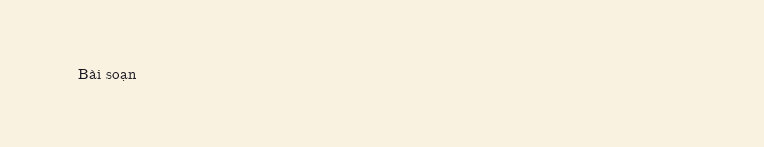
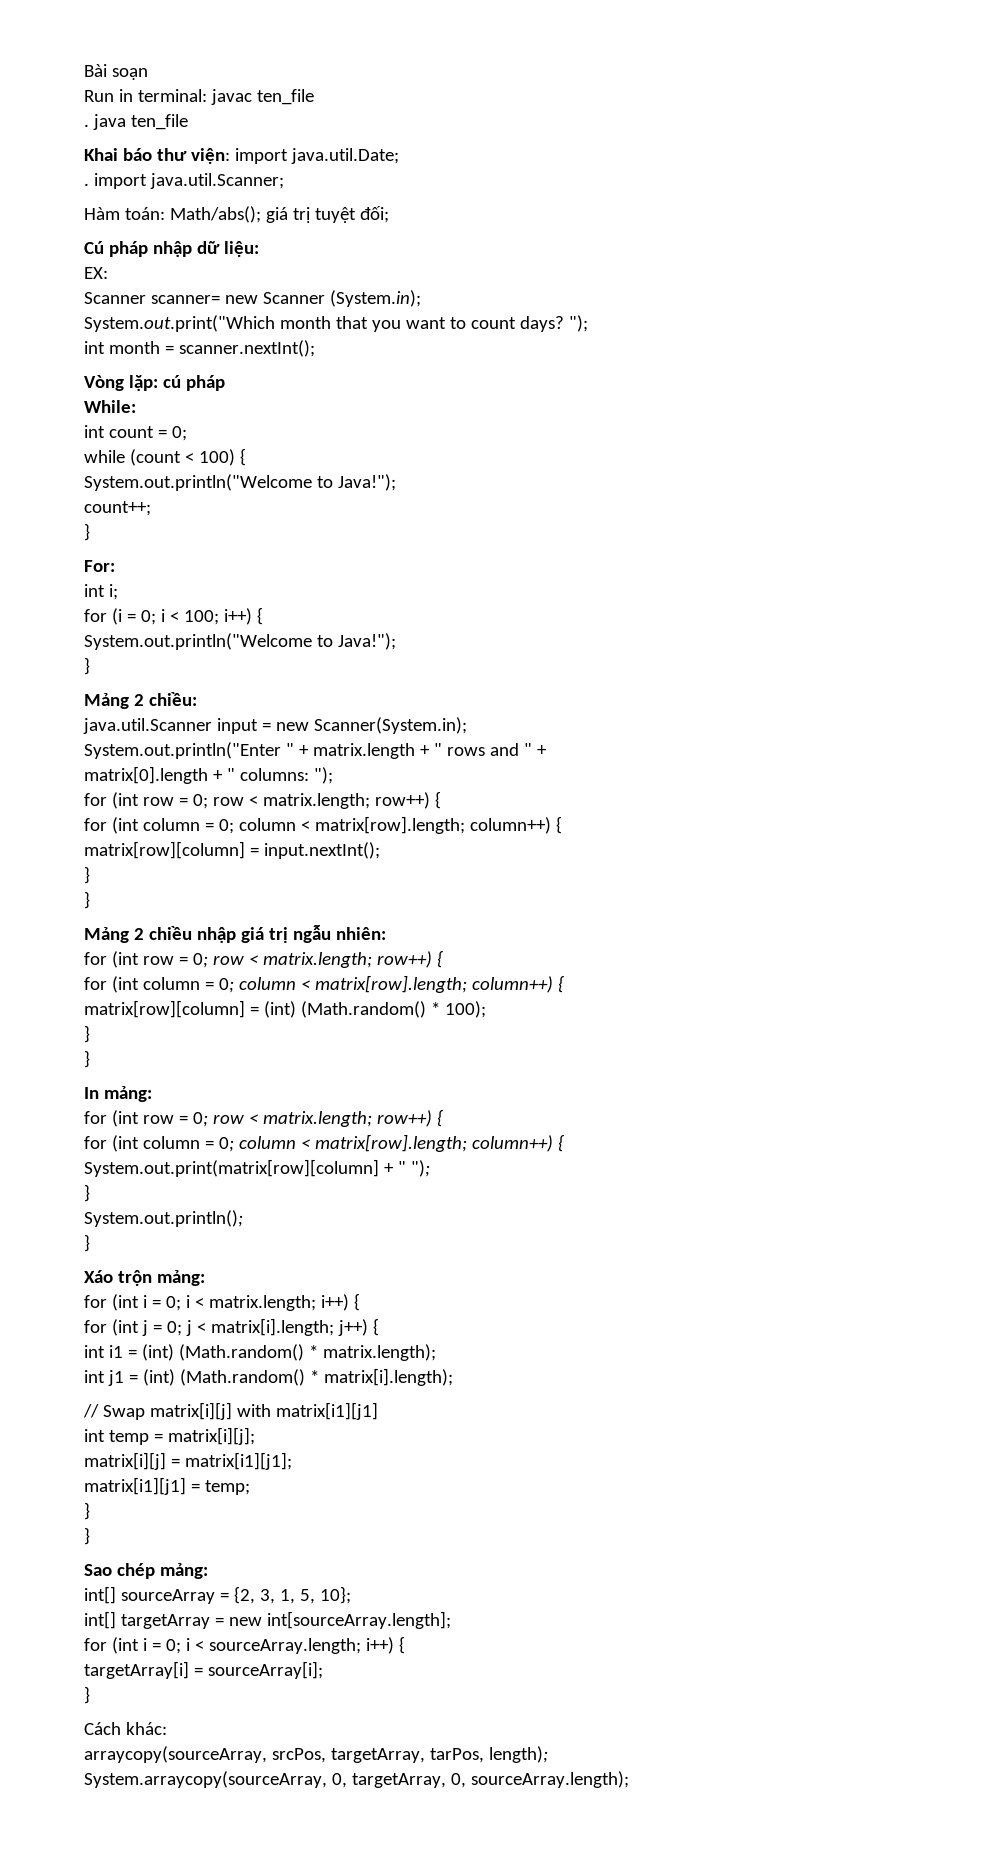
+ Run in terminal: javac ten_file
+ . java ten_file
+ Khai báo thư viện: import java.util.Date;
+ . import java.util.Scanner;
+ Hàm toán: Math/abs(); giá trị tuyệt đối;
+ Cú pháp nhập dữ liệu:
+ EX:
+ Scanner scanner= new Scanner (System.in);
+ System.out.print("Which month that you want to count days? ");
+ int month = scanner.nextInt();
+ Vòng lặp: cú pháp
+ While:
+ int count = 0;
+ while (count < 100) {
+ System.out.println("Welcome to Java!");
+ count++;
+ }
+ For:
+ int i;
+ for (i = 0; i < 100; i++) {
+ System.out.println("Welcome to Java!");
+ }
+ Mảng 2 chiều:
+ java.util.Scanner input = new Scanner(System.in);
+ System.out.println("Enter " + matrix.length + " rows and " +
+ matrix[0].length + " columns: ");
+ for (int row = 0; row < matrix.length; row++) {
+ for (int column = 0; column < matrix[row].length; column++) {
+ matrix[row][column] = input.nextInt();
+ }
+ }
+ Mảng 2 chiều nhập giá trị ngẫu nhiên:
+ for (int row = 0; row < matrix.length; row++) {
+ for (int column = 0; column < matrix[row].length; column++) {
+ matrix[row][column] = (int) (Math.random() * 100);
+ }
+ }
+ In mảng:
+ for (int row = 0; row < matrix.length; row++) {
+ for (int column = 0; column < matrix[row].length; column++) {
+ System.out.print(matrix[row][column] + " ");
+ }
+ System.out.println();
+ }
+ Xáo trộn mảng:
+ for (int i = 0; i < matrix.length; i++) {
+ for (int j = 0; j < matrix[i].length; j++) {
+ int i1 = (int) (Math.random() * matrix.length);
+ int j1 = (int) (Math.random() * matrix[i].length);
+ // Swap matrix[i][j] with matrix[i1][j1]
+ int temp = matrix[i][j];
+ matrix[i][j] = matrix[i1][j1];
+ matrix[i1][j1] = temp;
+ }
+ }
+ Sao chép mảng:
+ int[] sourceArray = {2, 3, 1, 5, 10};
+ int[] targetArray = new int[sourceArray.length];
+ for (int i = 0; i < sourceArray.length; i++) {
+ targetArray[i] = sourceArray[i];
+ }
+ Cách khác:
+ arraycopy(sourceArray, srcPos, targetArray, tarPos, length);
+ System.arraycopy(sourceArray, 0, targetArray, 0, sourceArray.length);

